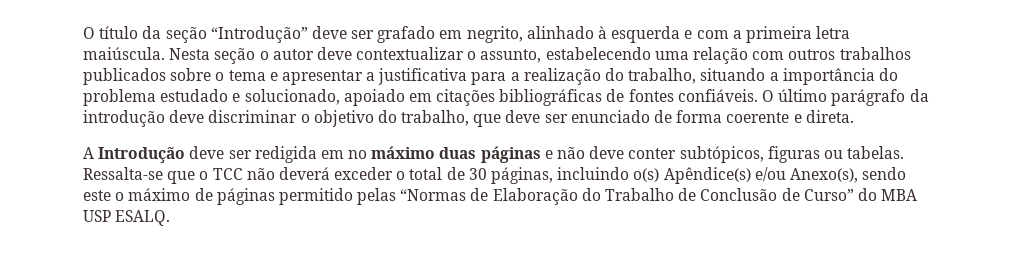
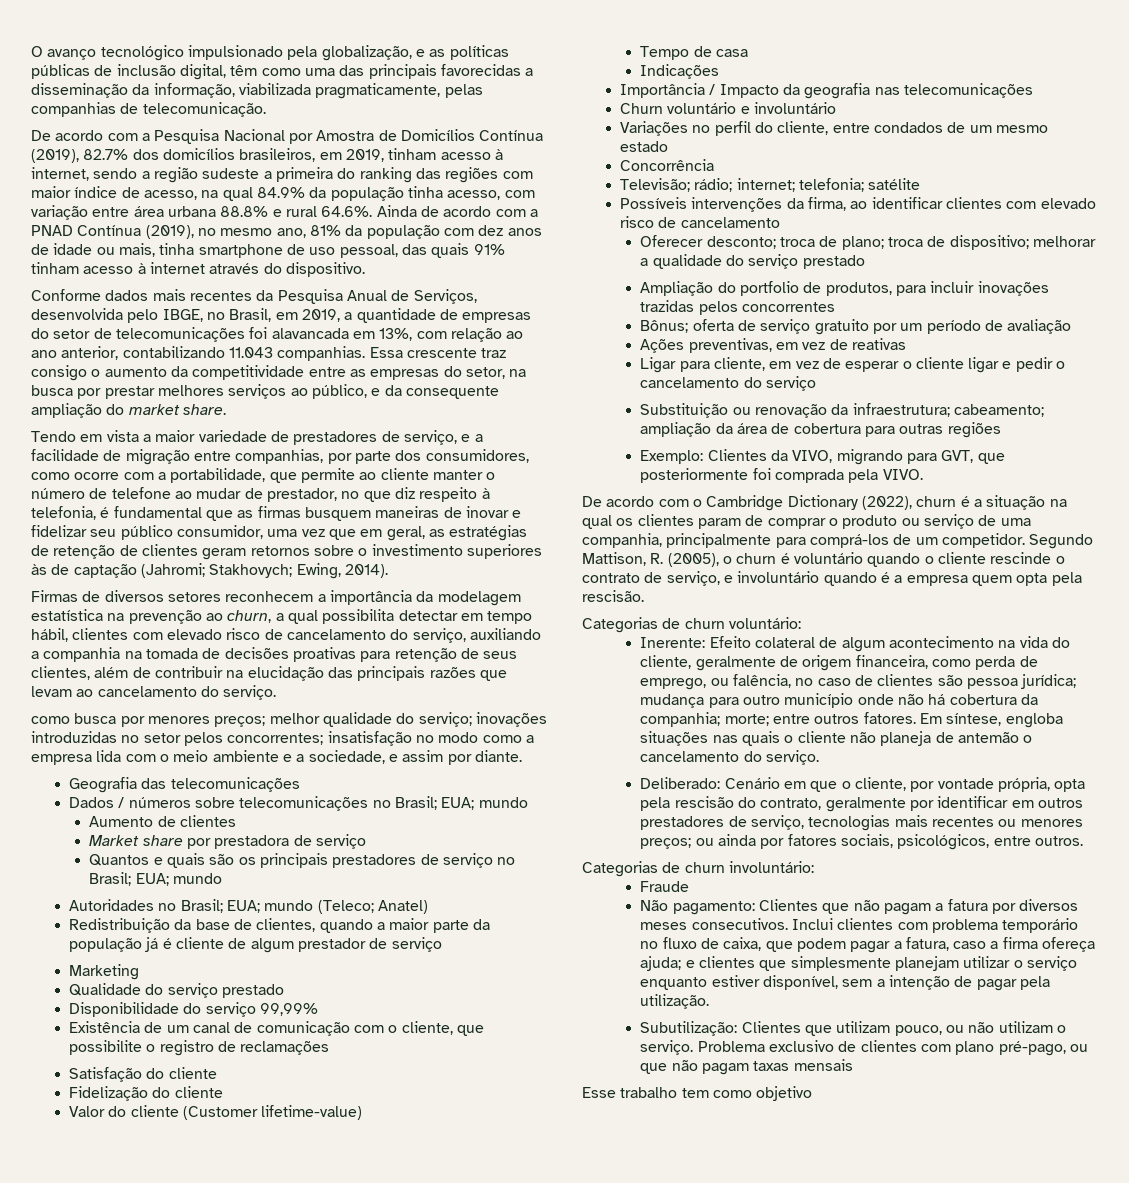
- O título da seção “Introdução” deve ser grafado em negrito, alinhado à esquerda e com a primeira letra maiúscula. Nesta seção o autor deve contextualizar o assunto, estabelecendo uma relação com outros trabalhos publicados sobre o tema e apresentar a justificativa para a realização do trabalho, situando a importância do problema estudado e solucionado, apoiado em citações bibliográficas de fontes confiáveis. O último parágrafo da introdução deve discriminar o objetivo do trabalho, que deve ser enunciado de forma coerente e direta.
- A Introdução deve ser redigida em no máximo duas páginas e não deve conter subtópicos, figuras ou tabelas. Ressalta-se que o TCC não deverá exceder o total de 30 páginas, incluindo o(s) Apêndice(s) e/ou Anexo(s), sendo este o máximo de páginas permitido pelas “Normas de Elaboração do Trabalho de Conclusão de Curso” do MBA USP ESALQ.
+ O avanço tecnológico impulsionado pela globalização, e as políticas públicas de inclusão digital, têm como uma das principais favorecidas a disseminação da informação, viabilizada pragmaticamente, pelas companhias de telecomunicação.
+ De acordo com a Pesquisa Nacional por Amostra de Domicílios Contínua (2019), 82.7% dos domicílios brasileiros, em 2019, tinham acesso à internet, sendo a região sudeste a primeira do ranking das regiões com maior índice de acesso, na qual 84.9% da população tinha acesso, com variação entre área urbana 88.8% e rural 64.6%. Ainda de acordo com a PNAD Contínua (2019), no mesmo ano, 81% da população com dez anos de idade ou mais, tinha smartphone de uso pessoal, das quais 91% tinham acesso à internet através do dispositivo.
+ Conforme dados mais recentes da Pesquisa Anual de Serviços, desenvolvida pelo IBGE, no Brasil, em 2019, a quantidade de empresas do setor de telecomunicações foi alavancada em 13%, com relação ao ano anterior, contabilizando 11.043 companhias. Essa crescente traz consigo o aumento da competitividade entre as empresas do setor, na busca por prestar melhores serviços ao público, e da consequente ampliação do market share.
+ Tendo em vista a maior variedade de prestadores de serviço, e a facilidade de migração entre companhias, por parte dos consumidores, como ocorre com a portabilidade, que permite ao cliente manter o número de telefone ao mudar de prestador, no que diz respeito à telefonia, é fundamental que as firmas busquem maneiras de inovar e fidelizar seu público consumidor, uma vez que em geral, as estratégias de retenção de clientes geram retornos sobre o investimento superiores às de captação (Jahromi; Stakhovych; Ewing, 2014).
+ Firmas de diversos setores reconhecem a importância da modelagem estatística na prevenção ao churn, a qual possibilita detectar em tempo hábil, clientes com elevado risco de cancelamento do serviço, auxiliando a companhia na tomada de decisões proativas para retenção de seus clientes, além de contribuir na elucidação das principais razões que levam ao cancelamento do serviço.
+ como busca por menores preços; melhor qualidade do serviço; inovações introduzidas no setor pelos concorrentes; insatisfação no modo como a empresa lida com o meio ambiente e a sociedade, e assim por diante.
+ Geografia das telecomunicações
+ Dados / números sobre telecomunicações no Brasil; EUA; mundo
+ Aumento de clientes
+ Market share por prestadora de serviço
+ Quantos e quais são os principais prestadores de serviço no Brasil; EUA; mundo
+ Autoridades no Brasil; EUA; mundo (Teleco; Anatel)
+ Redistribuição da base de clientes, quando a maior parte da população já é cliente de algum prestador de serviço
+ Marketing
+ Qualidade do serviço prestado
+ Disponibilidade do serviço 99,99%
+ Existência de um canal de comunicação com o cliente, que possibilite o registro de reclamações
+ Satisfação do cliente
+ Fidelização do cliente
+ Valor do cliente (Customer lifetime-value)
+ Tempo de casa
+ Indicações
+ Importância / Impacto da geografia nas telecomunicações
+ Churn voluntário e involuntário
+ Variações no perfil do cliente, entre condados de um mesmo estado
+ Concorrência
+ Televisão; rádio; internet; telefonia; satélite
+ Possíveis intervenções da firma, ao identificar clientes com elevado risco de cancelamento
+ Oferecer desconto; troca de plano; troca de dispositivo; melhorar a qualidade do serviço prestado
+ Ampliação do portfolio de produtos, para incluir inovações trazidas pelos concorrentes
+ Bônus; oferta de serviço gratuito por um período de avaliação
+ Ações preventivas, em vez de reativas
+ Ligar para cliente, em vez de esperar o cliente ligar e pedir o cancelamento do serviço
+ Substituição ou renovação da infraestrutura; cabeamento; ampliação da área de cobertura para outras regiões
+ Exemplo: Clientes da VIVO, migrando para GVT, que posteriormente foi comprada pela VIVO.
+ De acordo com o Cambridge Dictionary (2022), churn é a situação na qual os clientes param de comprar o produto ou serviço de uma companhia, principalmente para comprá-los de um competidor. Segundo Mattison, R. (2005), o churn é voluntário quando o cliente rescinde o contrato de serviço, e involuntário quando é a empresa quem opta pela rescisão.
+ Categorias de churn voluntário:
+ Inerente: Efeito colateral de algum acontecimento na vida do cliente, geralmente de origem financeira, como perda de emprego, ou falência, no caso de clientes são pessoa jurídica; mudança para outro município onde não há cobertura da companhia; morte; entre outros fatores. Em síntese, engloba situações nas quais o cliente não planeja de antemão o cancelamento do serviço.
+ Deliberado: Cenário em que o cliente, por vontade própria, opta pela rescisão do contrato, geralmente por identificar em outros prestadores de serviço, tecnologias mais recentes ou menores preços; ou ainda por fatores sociais, psicológicos, entre outros.
+ Categorias de churn involuntário:
+ Fraude
+ Não pagamento: Clientes que não pagam a fatura por diversos meses consecutivos. Inclui clientes com problema temporário no fluxo de caixa, que podem pagar a fatura, caso a firma ofereça ajuda; e clientes que simplesmente planejam utilizar o serviço enquanto estiver disponível, sem a intenção de pagar pela utilização.
+ Subutilização: Clientes que utilizam pouco, ou não utilizam o serviço. Problema exclusivo de clientes com plano pré-pago, ou que não pagam taxas mensais
+ Esse trabalho tem como objetivo

